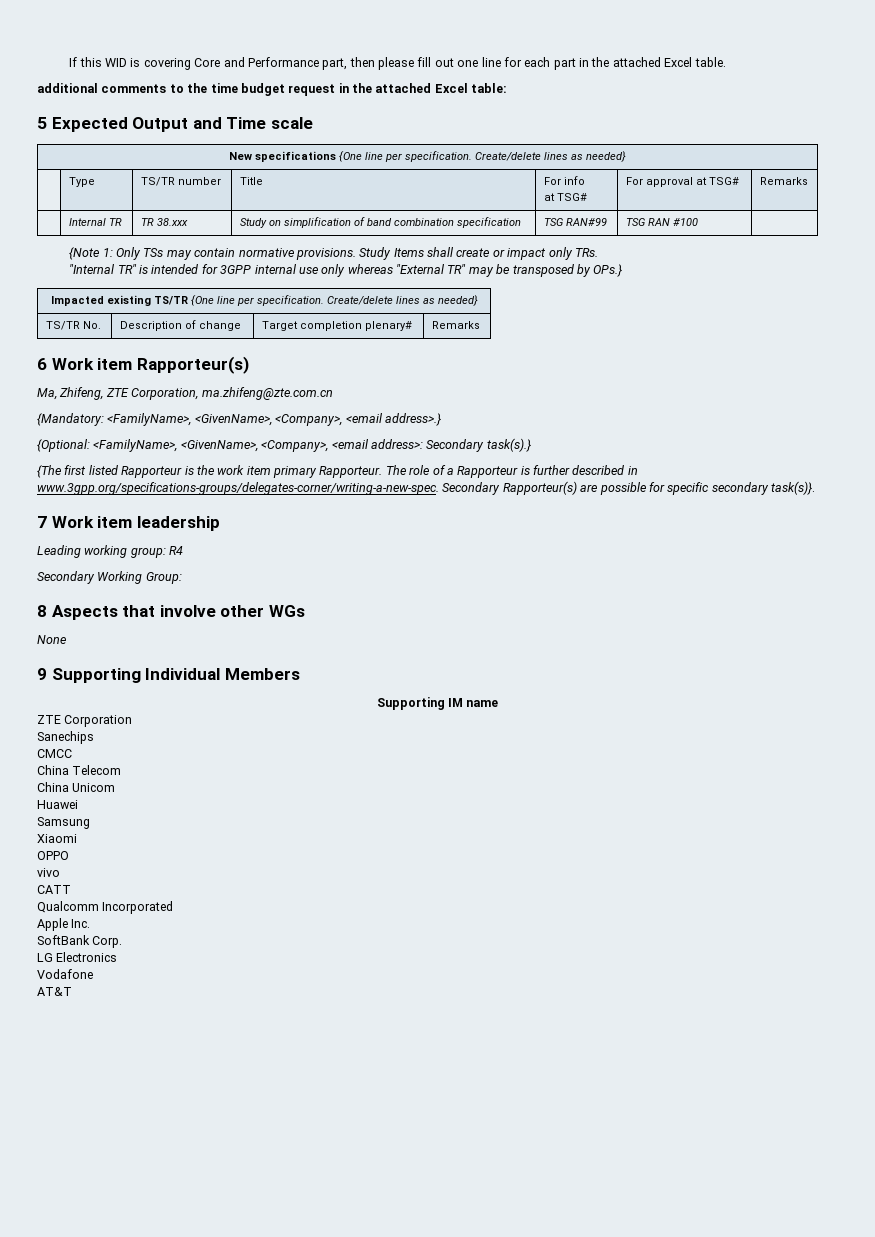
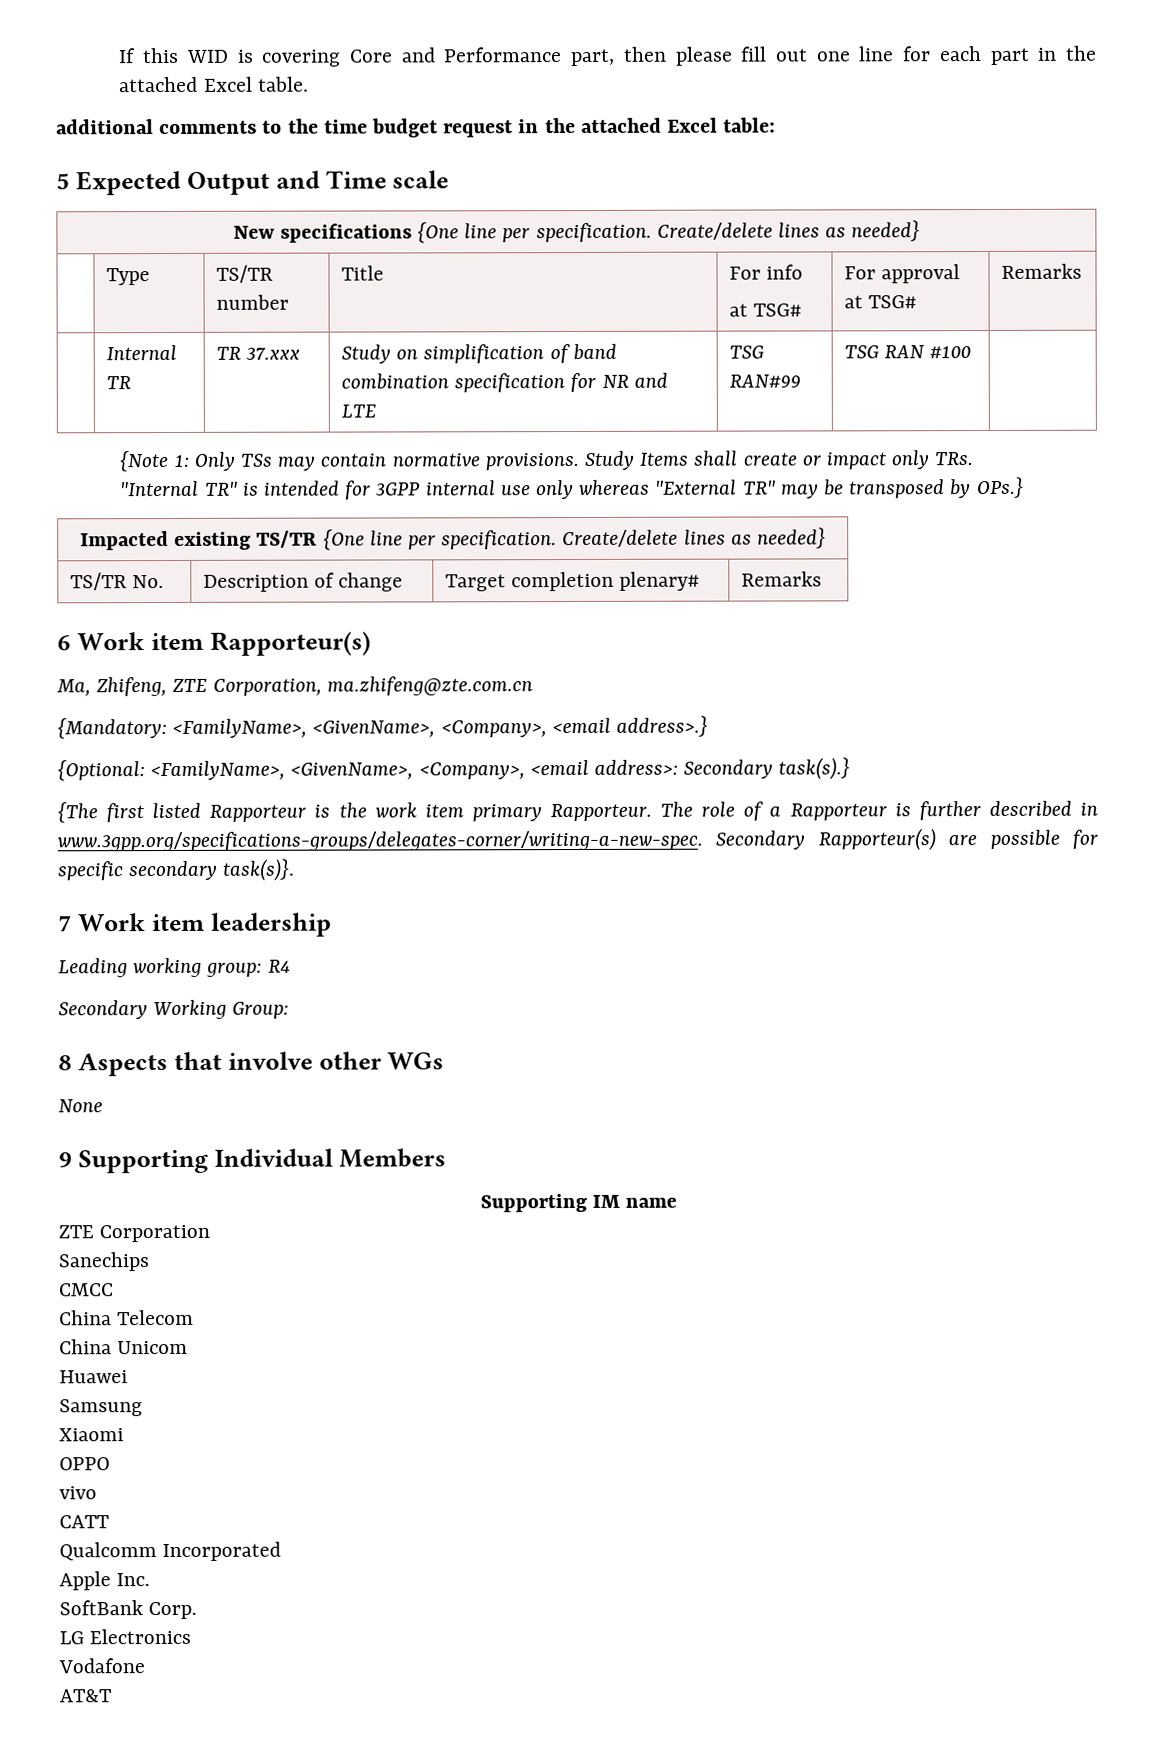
- | Internal TR | TR 38.xxx | Study on simplification of band combination specification | TSG RAN#99 | TSG RAN #100 |
+ | Internal TR | TR 37.xxx | Study on simplification of band combination specification for NR and LTE | TSG RAN#99 | TSG RAN #100 |

